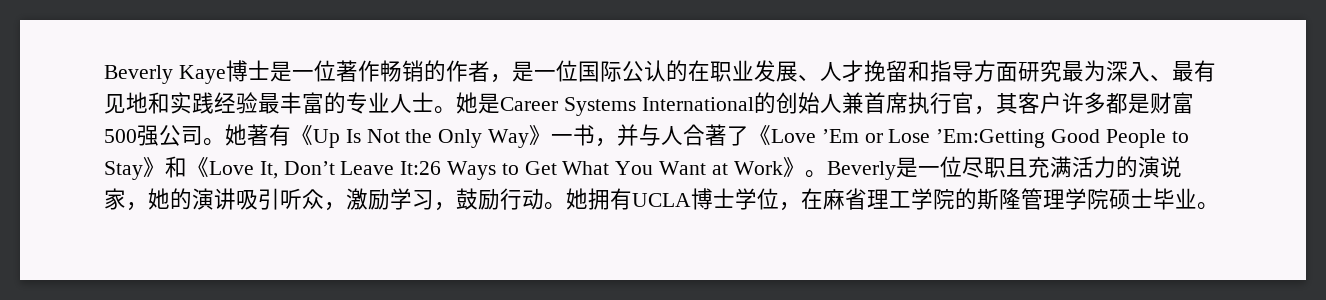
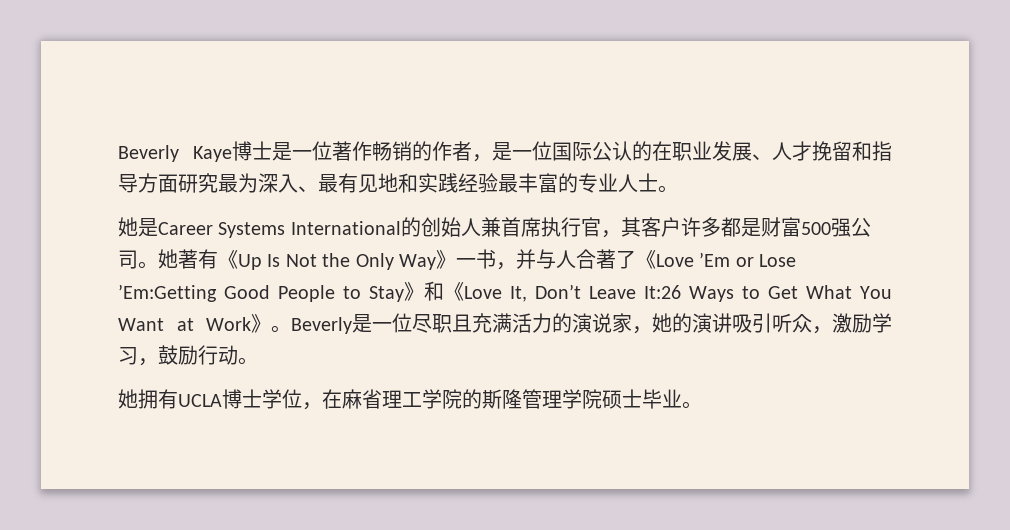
- Beverly Kaye博士是一位著作畅销的作者，是一位国际公认的在职业发展、人才挽留和指导方面研究最为深入、最有见地和实践经验最丰富的专业人士。她是Career Systems International的创始人兼首席执行官，其客户许多都是财富500强公司。
+ Beverly Kaye博士是一位著作畅销的作者，是一位国际公认的在职业发展、人才挽留和指导方面研究最为深入、最有见地和实践经验最丰富的专业人士。
+ 她是Career Systems International的创始人兼首席执行官，其客户许多都是财富500强公司。
- Beverly是一位尽职且充满活力的演说家，她的演讲吸引听众，激励学习，鼓励行动。她拥有UCLA博士学位，在麻省理工学院的斯隆管理学院硕士毕业。
+ Beverly是一位尽职且充满活力的演说家，她的演讲吸引听众，激励学习，鼓励行动。
+ 她拥有UCLA博士学位，在麻省理工学院的斯隆管理学院硕士毕业。

